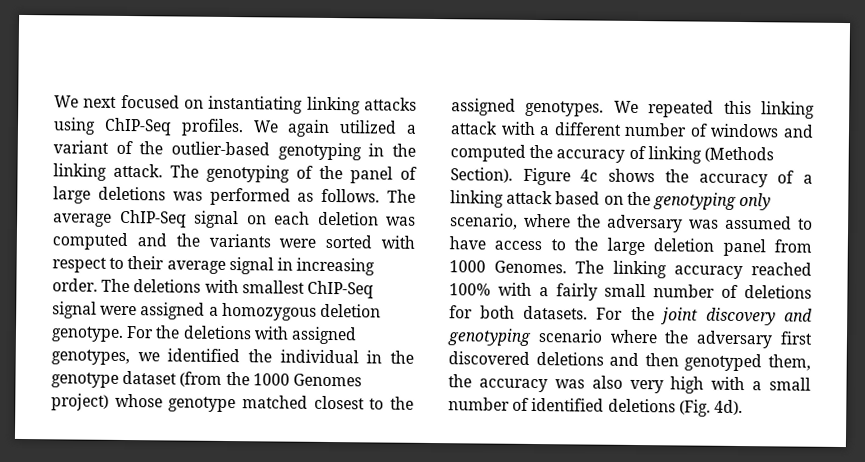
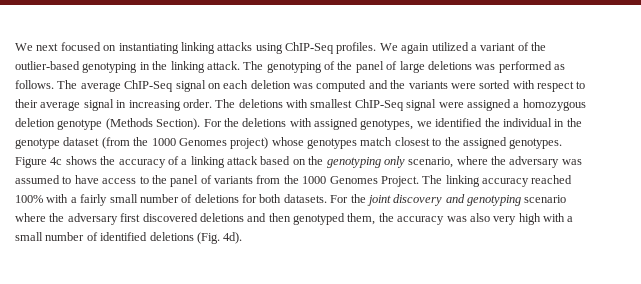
- The deletions with smallest ChIP-Seq signal were assigned a homozygous deletion genotype.
+ The deletions with smallest ChIP-Seq signal were assigned a homozygous deletion genotype (Methods Section).
- For the deletions with assigned genotypes, we identified the individual in the genotype dataset (from the 1000 Genomes project) whose genotype matched closest to the assigned genotypes.
+ For the deletions with assigned genotypes, we identified the individual in the genotype dataset (from the 1000 Genomes project) whose genotypes match closest to the assigned genotypes.
- We repeated this linking attack with a different number of windows and computed the accuracy of linking (Methods Section).
- Figure 4c shows the accuracy of a linking attack based on the genotyping only scenario, where the adversary was assumed to have access to the large deletion panel from 1000 Genomes.
+ Figure 4c shows the accuracy of a linking attack based on the genotyping only scenario, where the adversary was assumed to have access to the panel of variants from the 1000 Genomes Project.

